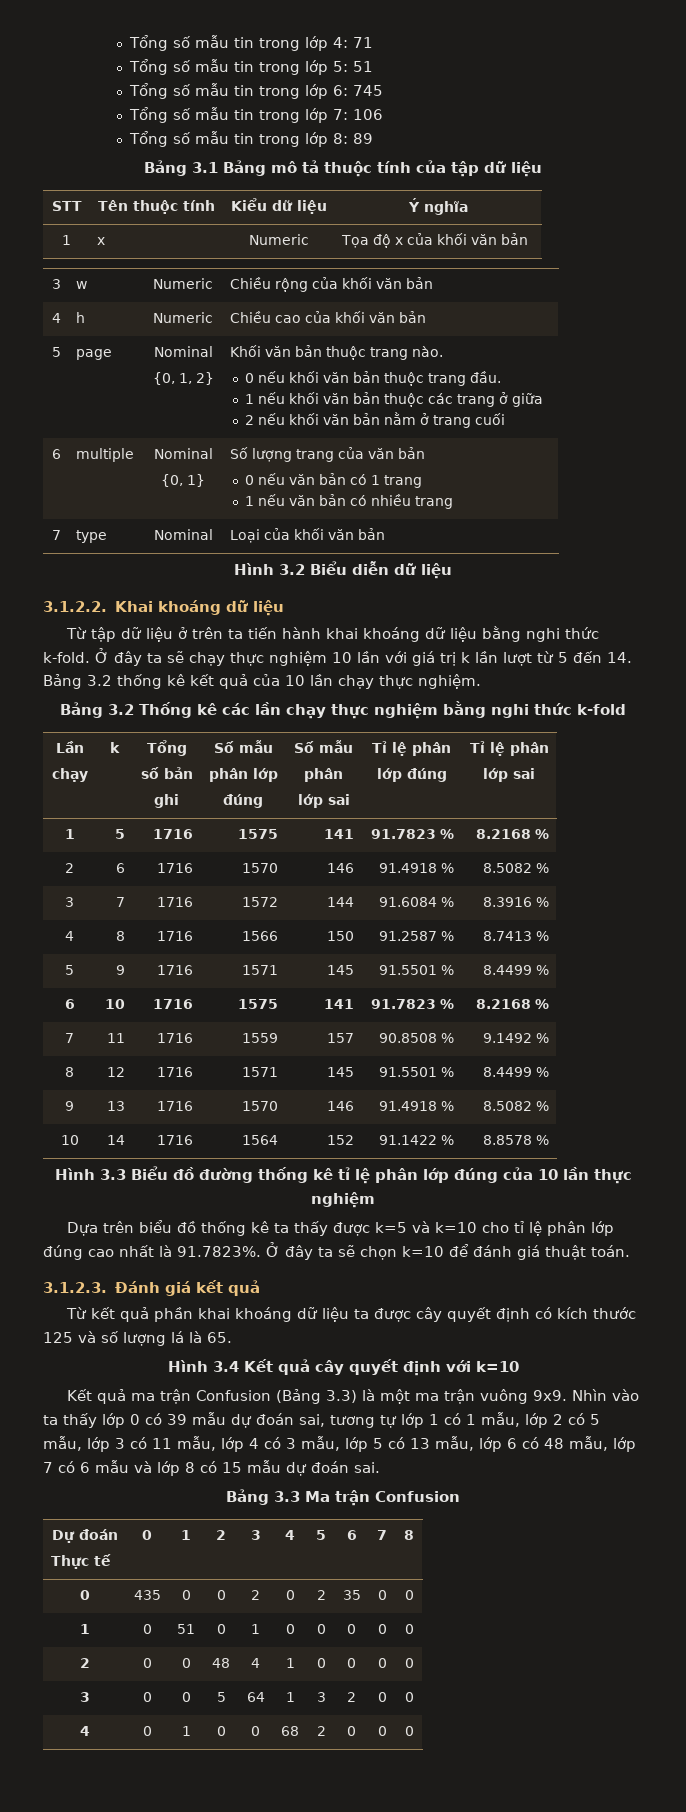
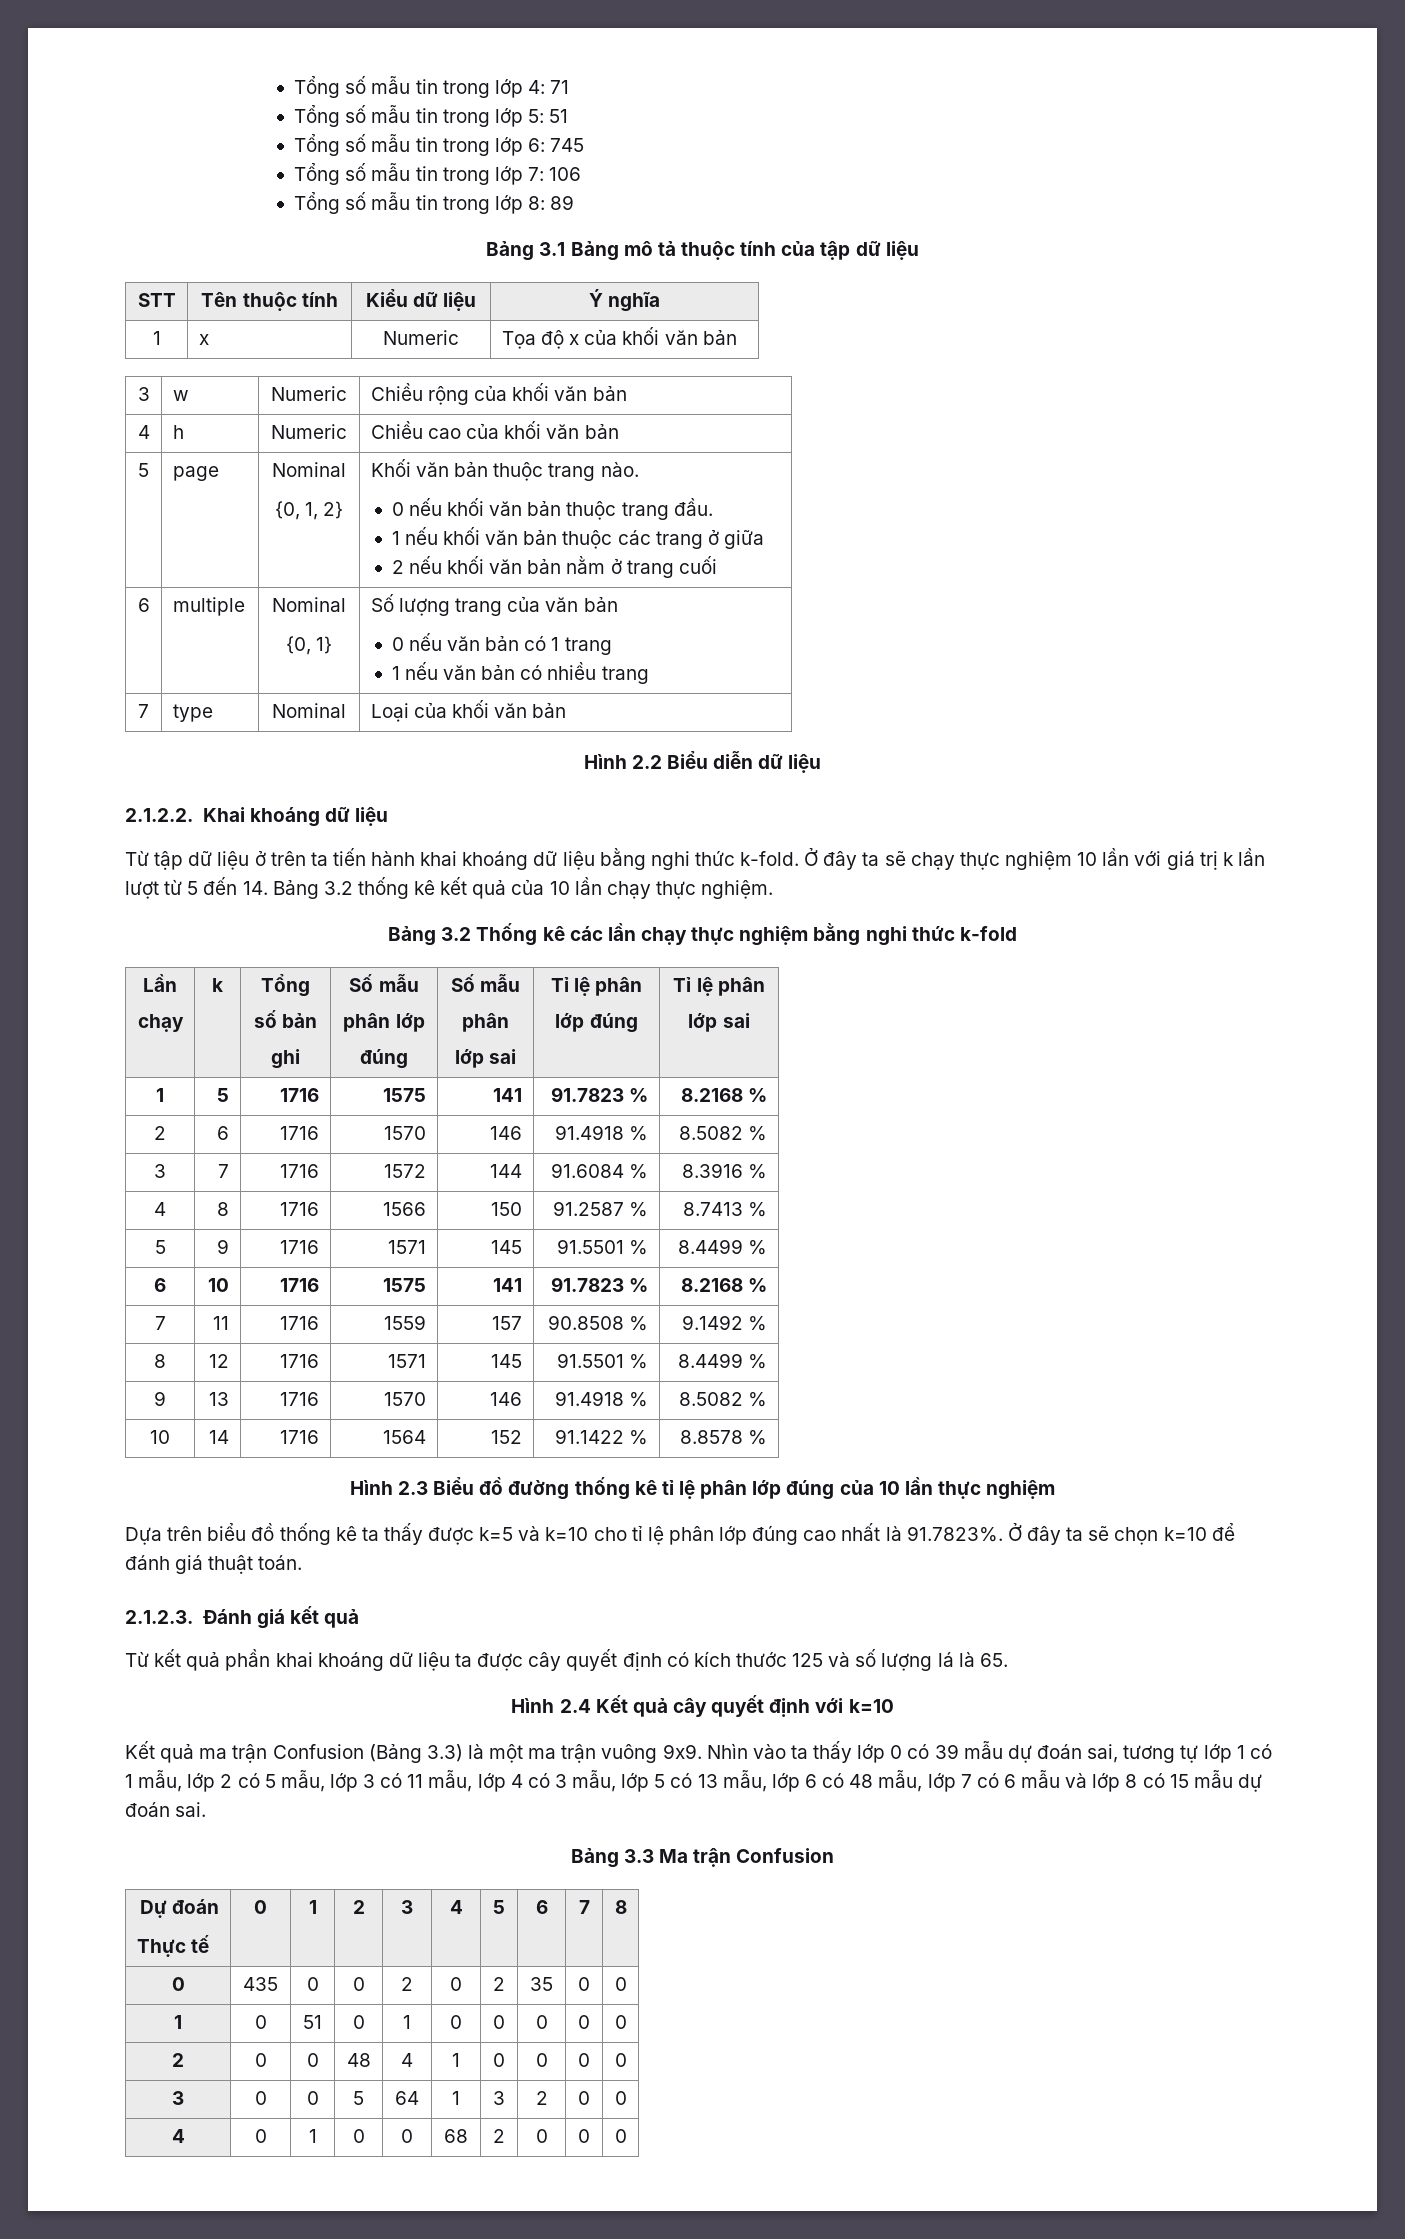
- Hình 3.2 Biểu diễn dữ liệu
+ Hình 2.2 Biểu diễn dữ liệu
- 3.1.2.2. Khai khoáng dữ liệu
+ 2.1.2.2. Khai khoáng dữ liệu
- Hình 3.3 Biểu đồ đường thống kê tỉ lệ phân lớp đúng của 10 lần thực nghiệm
+ Hình 2.3 Biểu đồ đường thống kê tỉ lệ phân lớp đúng của 10 lần thực nghiệm
- 3.1.2.3. Đánh giá kết quả
+ 2.1.2.3. Đánh giá kết quả
- Hình 3.4 Kết quả cây quyết định với k=10
+ Hình 2.4 Kết quả cây quyết định với k=10

